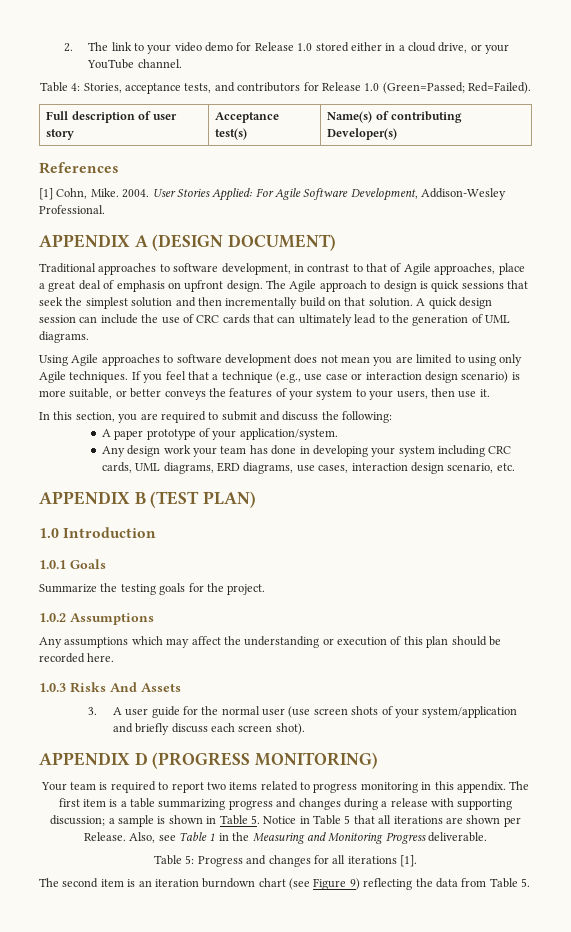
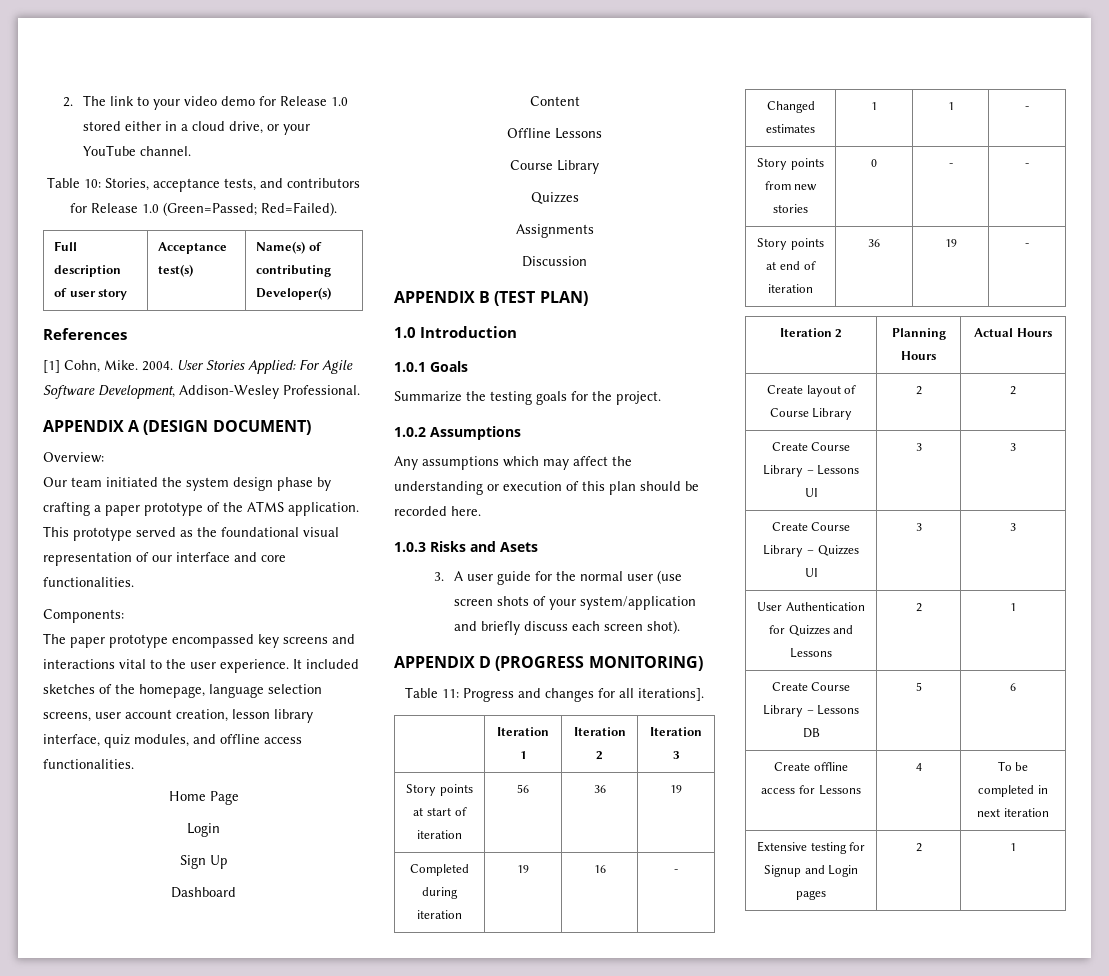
- Table 4: Stories, acceptance tests, and contributors for Release 1.0 (Green=Passed; Red=Failed).
+ Table 10: Stories, acceptance tests, and contributors for Release 1.0 (Green=Passed; Red=Failed).
- Traditional approaches to software development, in contrast to that of Agile approaches, place a great deal of emphasis on upfront design. The Agile approach to design is quick sessions that seek the simplest solution and then incrementally build on that solution. A quick design session can include the use of CRC cards that can ultimately lead to the generation of UML diagrams.
- Using Agile approaches to software development does not mean you are limited to using only Agile techniques. If you feel that a technique (e.g., use case or interaction design scenario) is more suitable, or better conveys the features of your system to your users, then use it.
- In this section, you are required to submit and discuss the following:
- A paper prototype of your application/system.
- Any design work your team has done in developing your system including CRC cards, UML diagrams, ERD diagrams, use cases, interaction design scenario, etc.
+ Overview:
+ Our team initiated the system design phase by crafting a paper prototype of the ATMS application. This prototype served as the foundational visual representation of our interface and core functionalities.
+ Components:
+ The paper prototype encompassed key screens and interactions vital to the user experience. It included sketches of the homepage, language selection screens, user account creation, lesson library interface, quiz modules, and offline access functionalities.
+ Home Page
+ Login
+ Sign Up
+ Dashboard
+ Content
+ Offline Lessons
+ Course Library
+ Quizzes
+ Assignments
+ Discussion
- 1.0.3 Risks And Assets
+ 1.0.3 Risks and Asets
- Your team is required to report two items related to progress monitoring in this appendix. The first item is a table summarizing progress and changes during a release with supporting discussion; a sample is shown in Table 5. Notice in Table 5 that all iterations are shown per Release. Also, see Table 1 in the Measuring and Monitoring Progress deliverable.
- Table 5: Progress and changes for all iterations [1].
- The second item is an iteration burndown chart (see Figure 9) reflecting the data from Table 5.
+ Table 11: Progress and changes for all iterations].
+ | Iteration 1 | Iteration 2 | Iteration 3
+ Story points at start of iteration | 56 | 36 | 19
+ Completed during iteration | 19 | 16 | -
+ Changed estimates | 1 | 1 | -
+ Story points from new stories | 0 | - | -
+ Story points at end of iteration | 36 | 19 | -
+ Iteration 2 | Planning Hours | Actual Hours
+ Create layout of Course Library | 2 | 2
+ Create Course Library – Lessons UI | 3 | 3
+ Create Course Library – Quizzes UI | 3 | 3
+ User Authentication for Quizzes and Lessons | 2 | 1
+ Create Course Library – Lessons DB | 5 | 6
+ Create offline access for Lessons | 4 | To be completed in next iteration
+ Extensive testing for Signup and Login pages | 2 | 1

